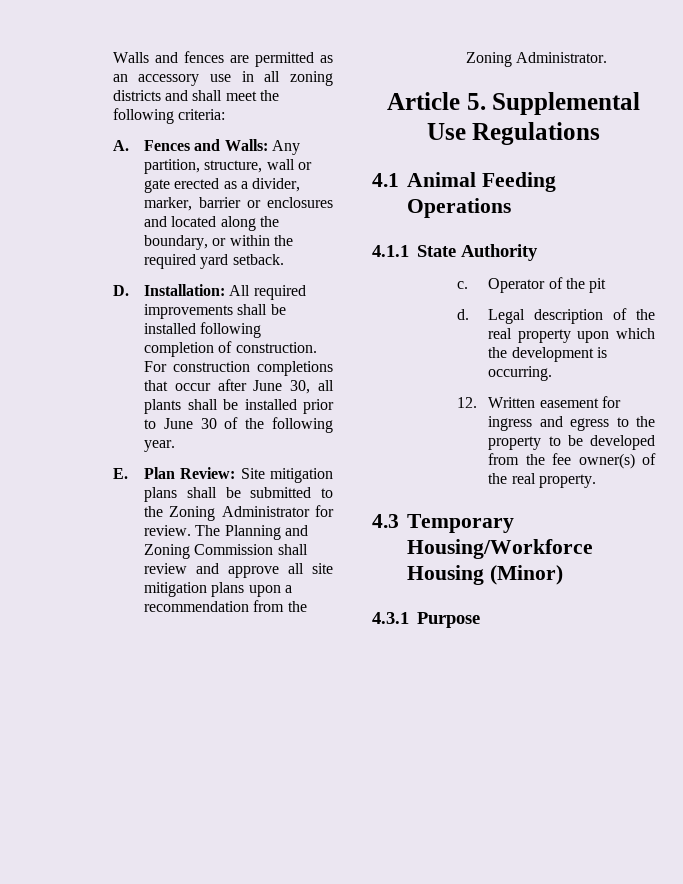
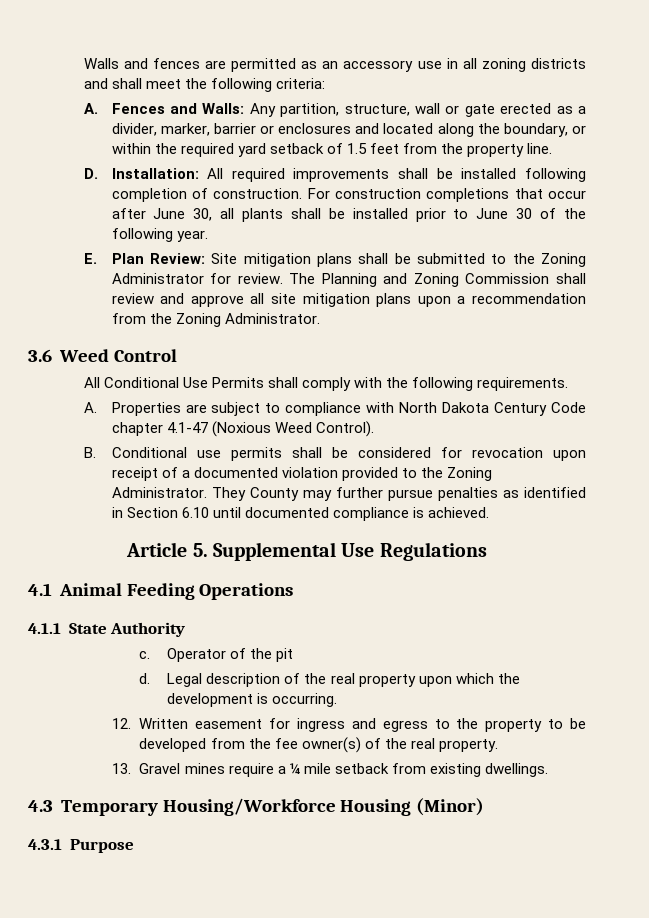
- A. Fences and Walls: Any partition, structure, wall or gate erected as a divider, marker, barrier or enclosures and located along the boundary, or within the required yard setback.
+ A. Fences and Walls: Any partition, structure, wall or gate erected as a divider, marker, barrier or enclosures and located along the boundary, or within the required yard setback of 1.5 feet from the property line.
+ 3.6 Weed Control
+ All Conditional Use Permits shall comply with the following requirements.
+ A. Properties are subject to compliance with North Dakota Century Code chapter 4.1-47 (Noxious Weed Control).
+ B. Conditional use permits shall be considered for revocation upon receipt of a documented violation provided to the Zoning Administrator. They County may further pursue penalties as identified in Section 6.10 until documented compliance is achieved.
+ 13. Gravel mines require a ¼ mile setback from existing dwellings.

